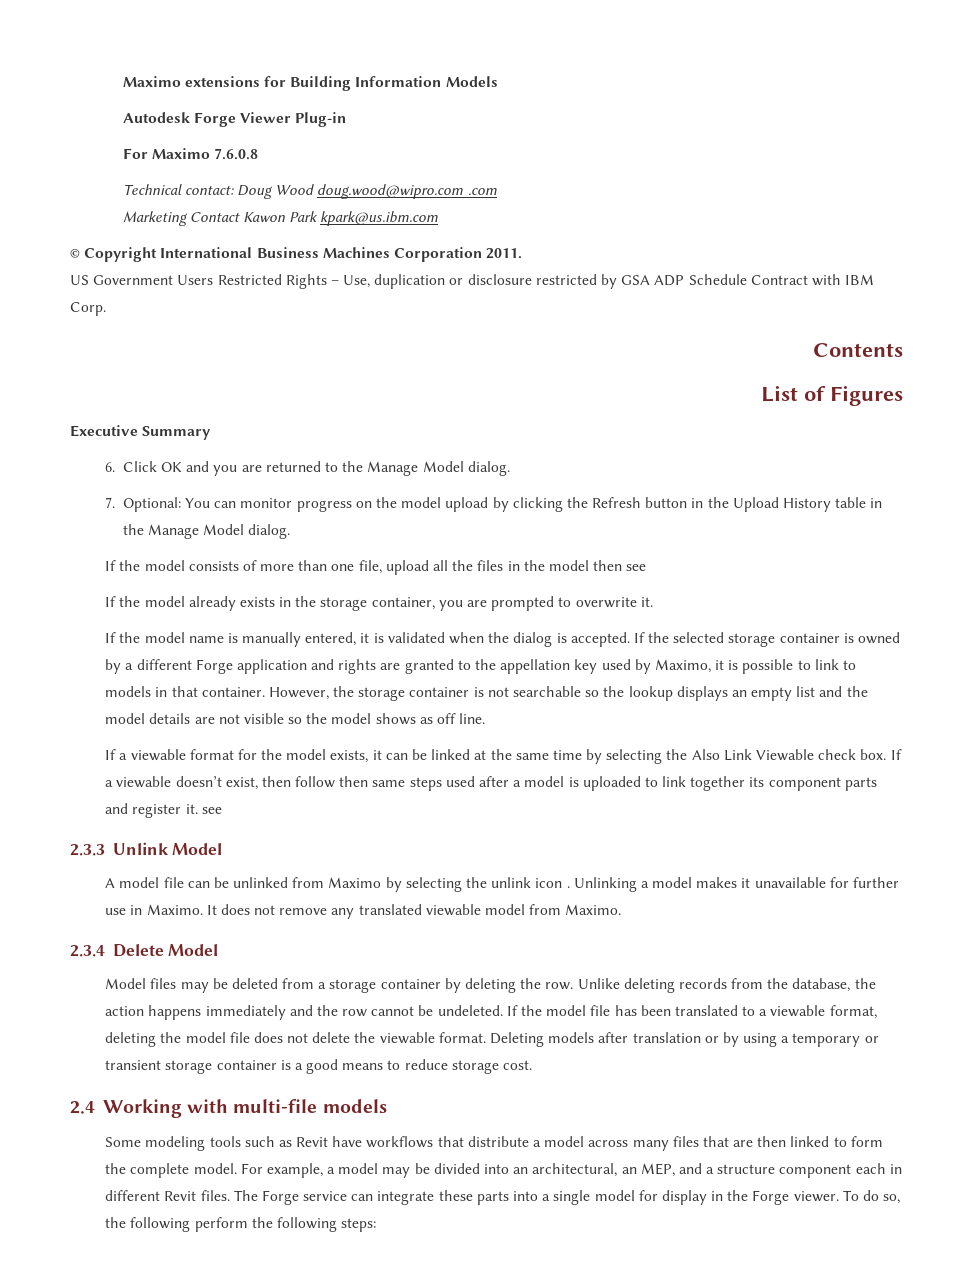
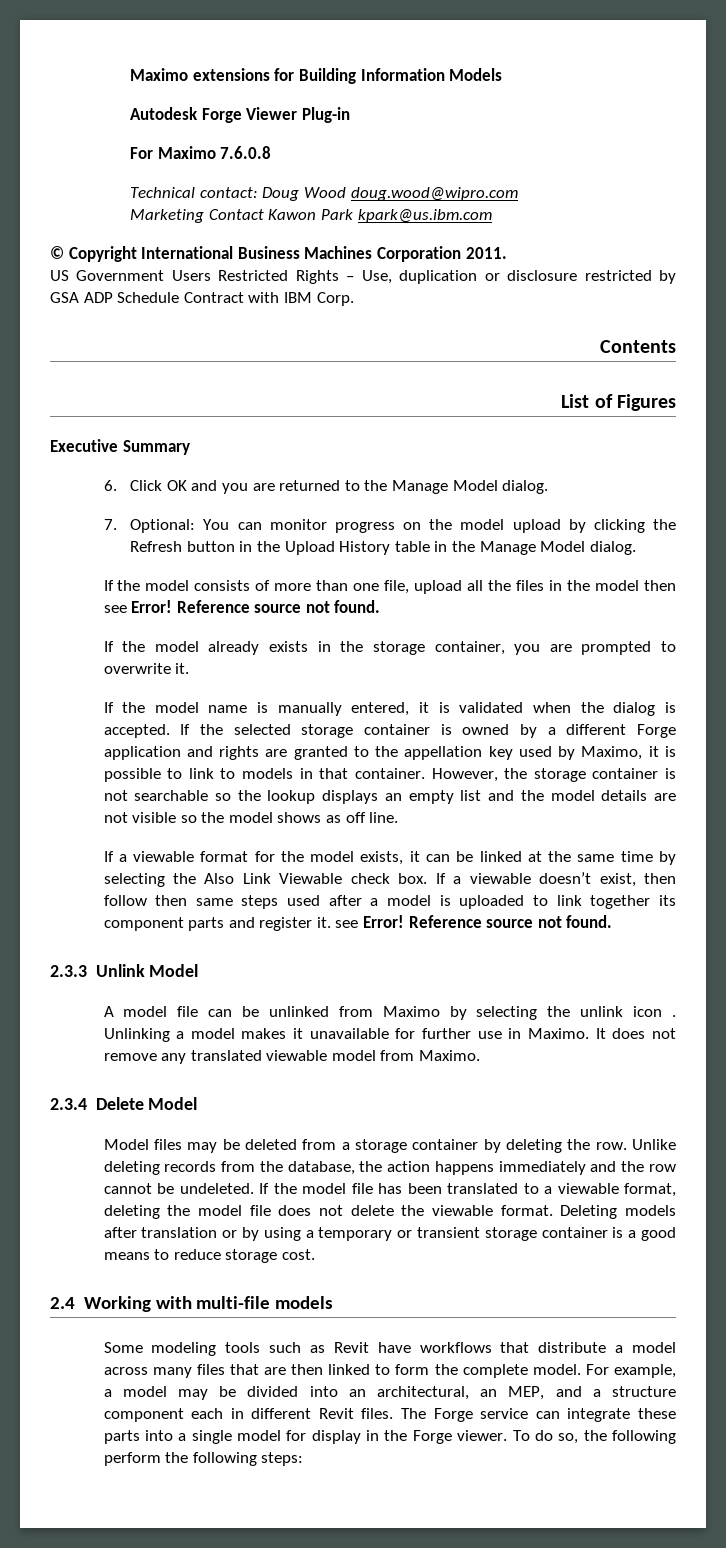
- Technical contact: Doug Wood doug.wood@wipro.com .com
+ Technical contact: Doug Wood doug.wood@wipro.com
- If the model consists of more than one file, upload all the files in the model then see
+ If the model consists of more than one file, upload all the files in the model then see Error! Reference source not found.
- If a viewable doesn’t exist, then follow then same steps used after a model is uploaded to link together its component parts and register it. see
+ If a viewable doesn’t exist, then follow then same steps used after a model is uploaded to link together its component parts and register it. see Error! Reference source not found.

